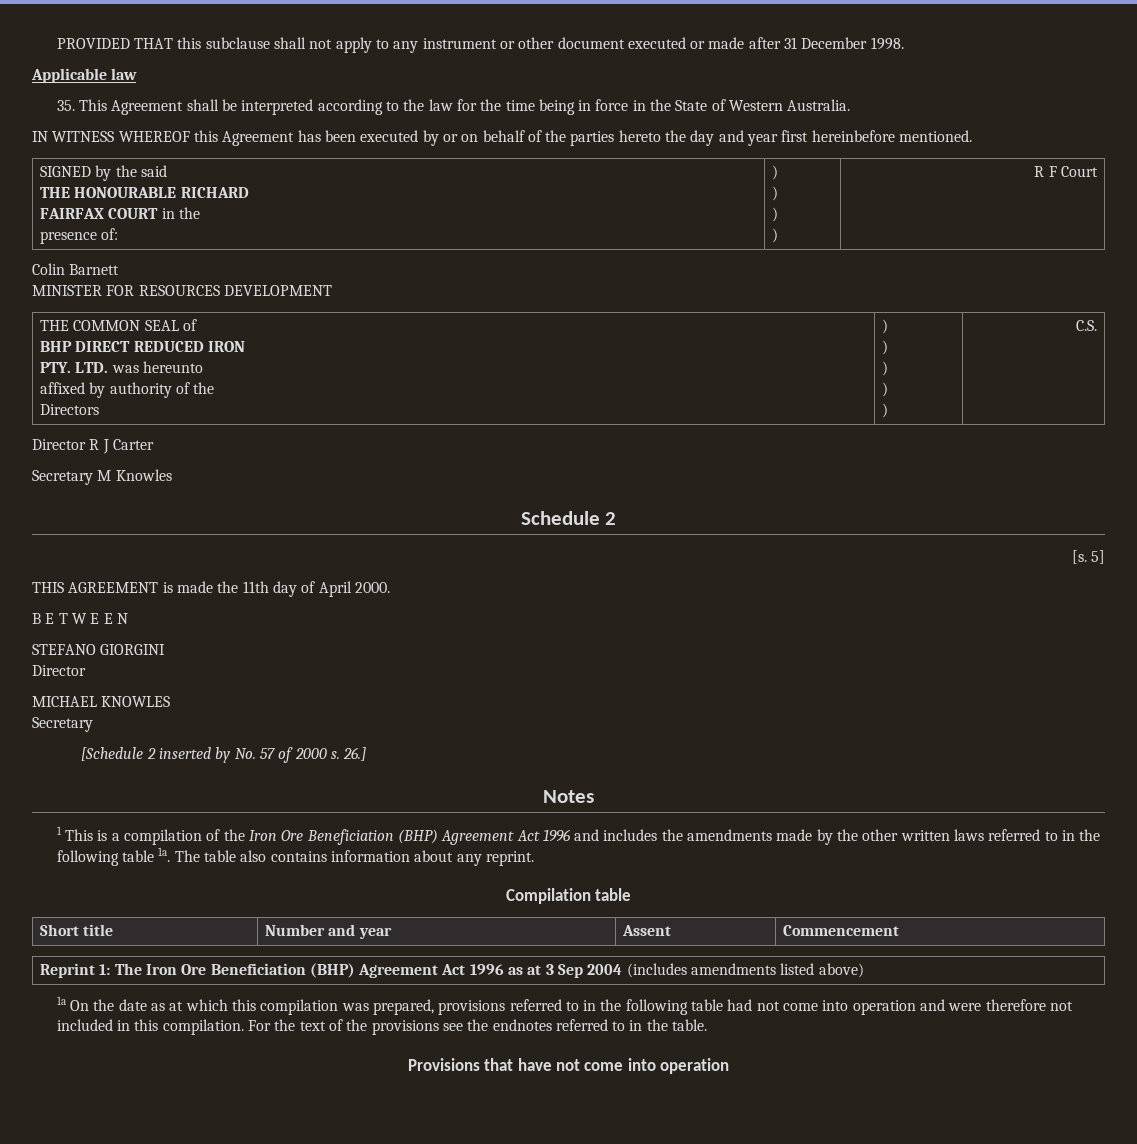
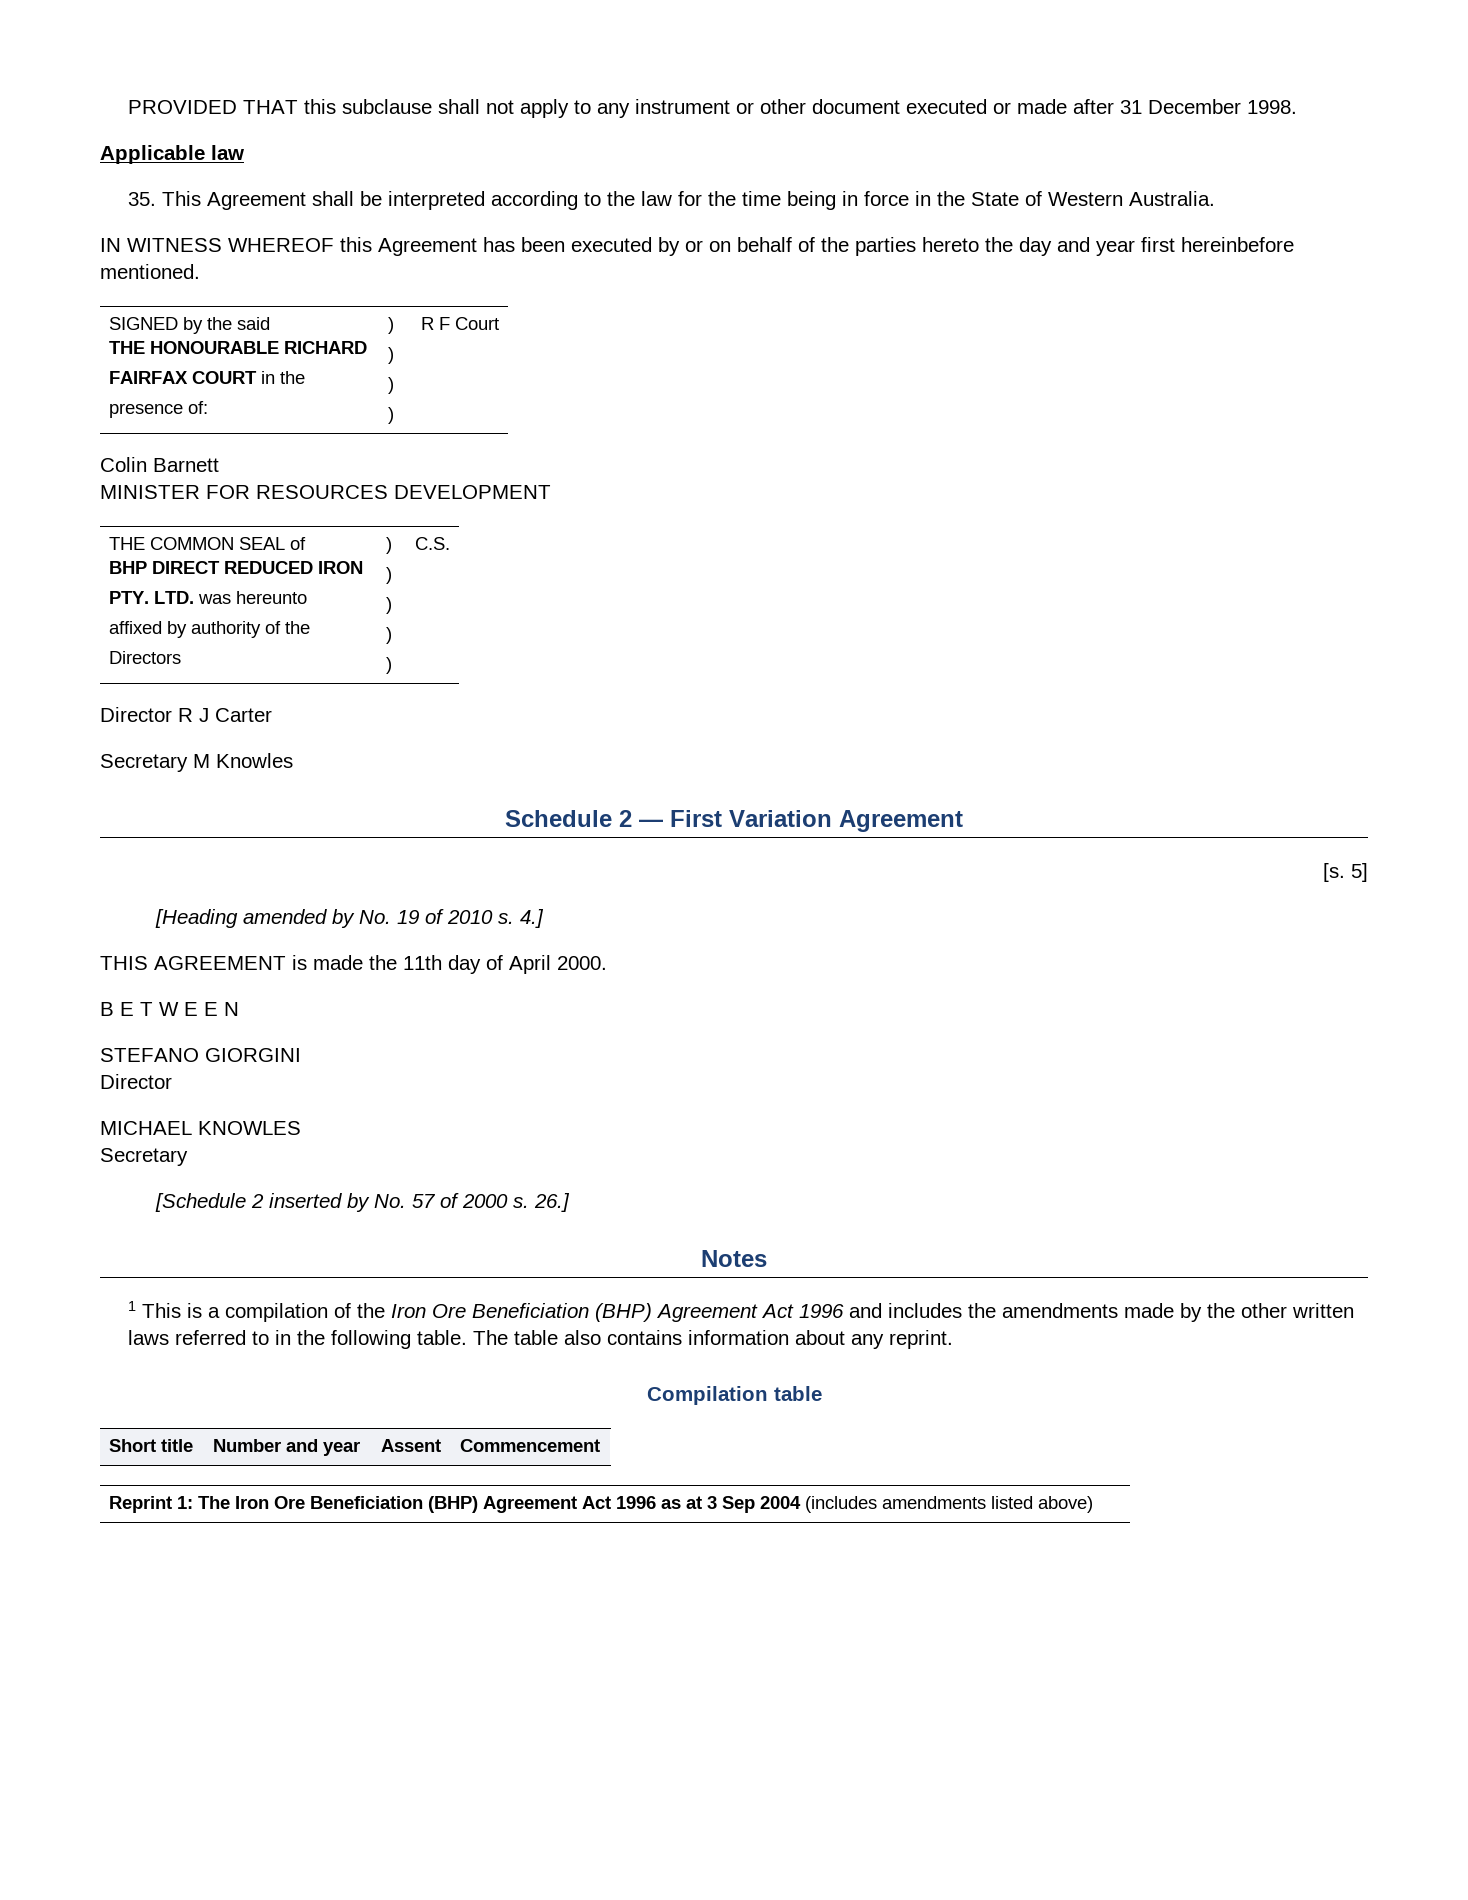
- Schedule 2
+ Schedule 2 — First Variation Agreement
  [s. 5]
+ [Heading amended by No. 19 of 2010 s. 4.]
- 1 This is a compilation of the Iron Ore Beneficiation (BHP) Agreement Act 1996 and includes the amendments made by the other written laws referred to in the following table 1a.
+ 1 This is a compilation of the Iron Ore Beneficiation (BHP) Agreement Act 1996 and includes the amendments made by the other written laws referred to in the following table.
- 1a On the date as at which this compilation was prepared, provisions referred to in the following table had not come into operation and were therefore not included in this compilation. For the text of the provisions see the endnotes referred to in the table.
- Provisions that have not come into operation

